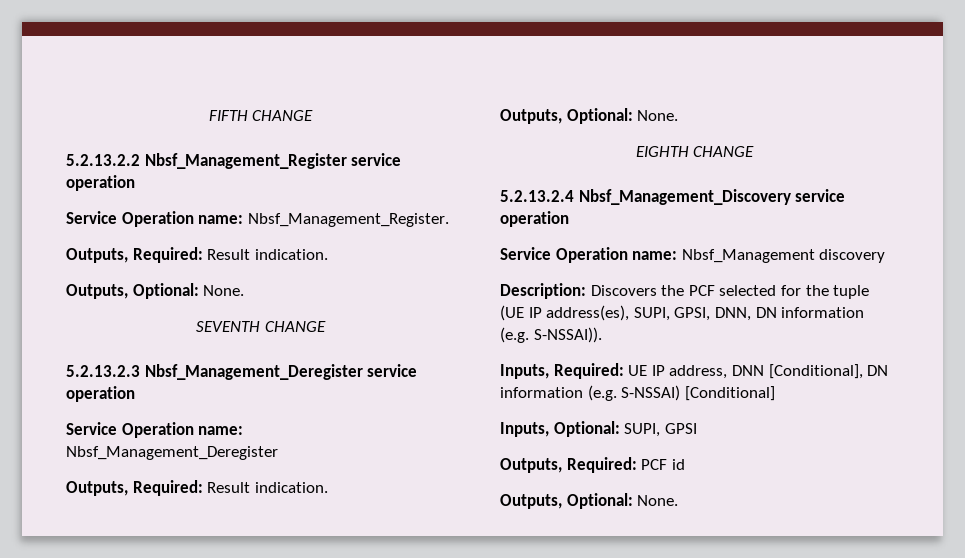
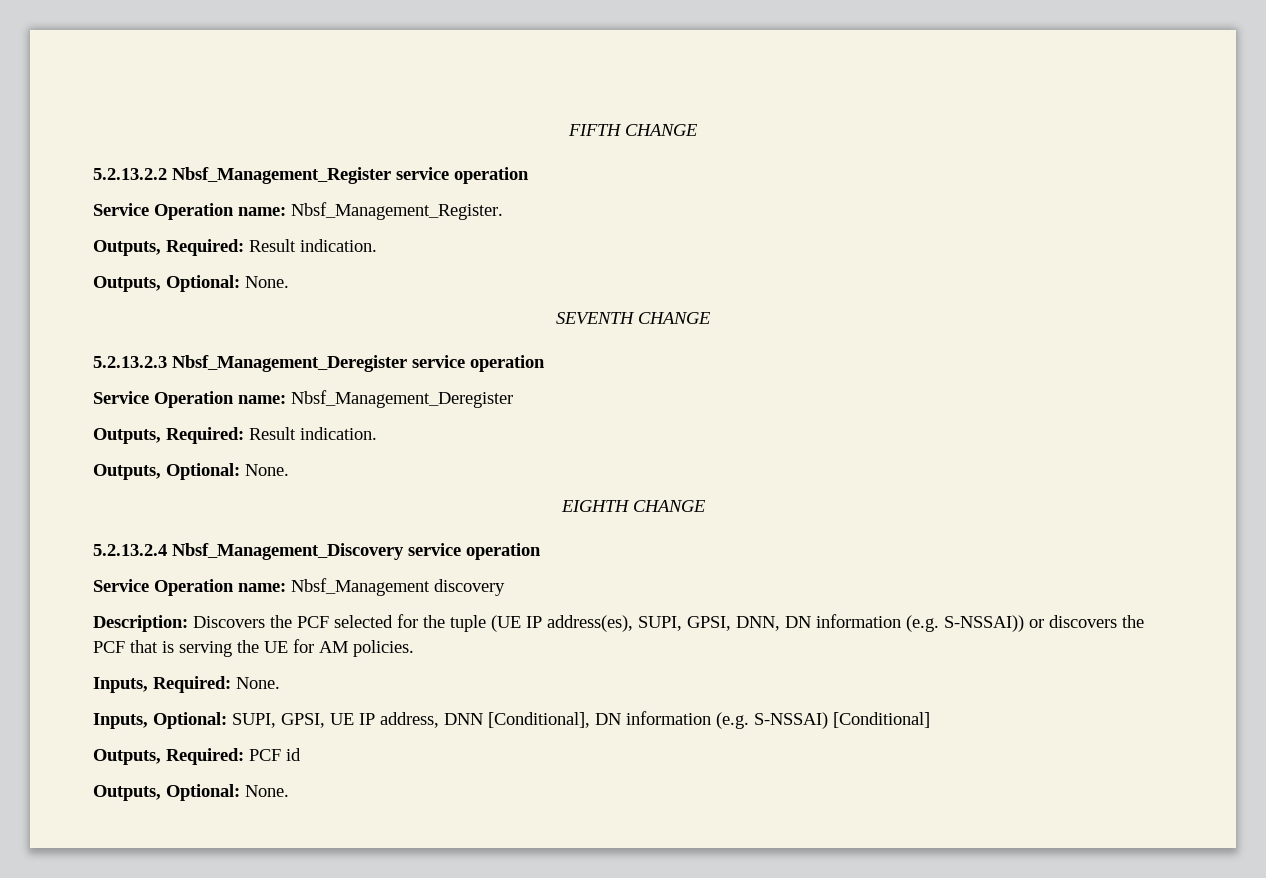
- Description: Discovers the PCF selected for the tuple (UE IP address(es), SUPI, GPSI, DNN, DN information (e.g. S-NSSAI)).
- Inputs, Required: UE IP address, DNN [Conditional], DN information (e.g. S-NSSAI) [Conditional]
+ Description: Discovers the PCF selected for the tuple (UE IP address(es), SUPI, GPSI, DNN, DN information (e.g. S-NSSAI)) or discovers the PCF that is serving the UE for AM policies.
+ Inputs, Required: None.
+ Inputs, Optional: SUPI, GPSI, UE IP address, DNN [Conditional], DN information (e.g. S-NSSAI) [Conditional]
- Inputs, Optional: SUPI, GPSI

